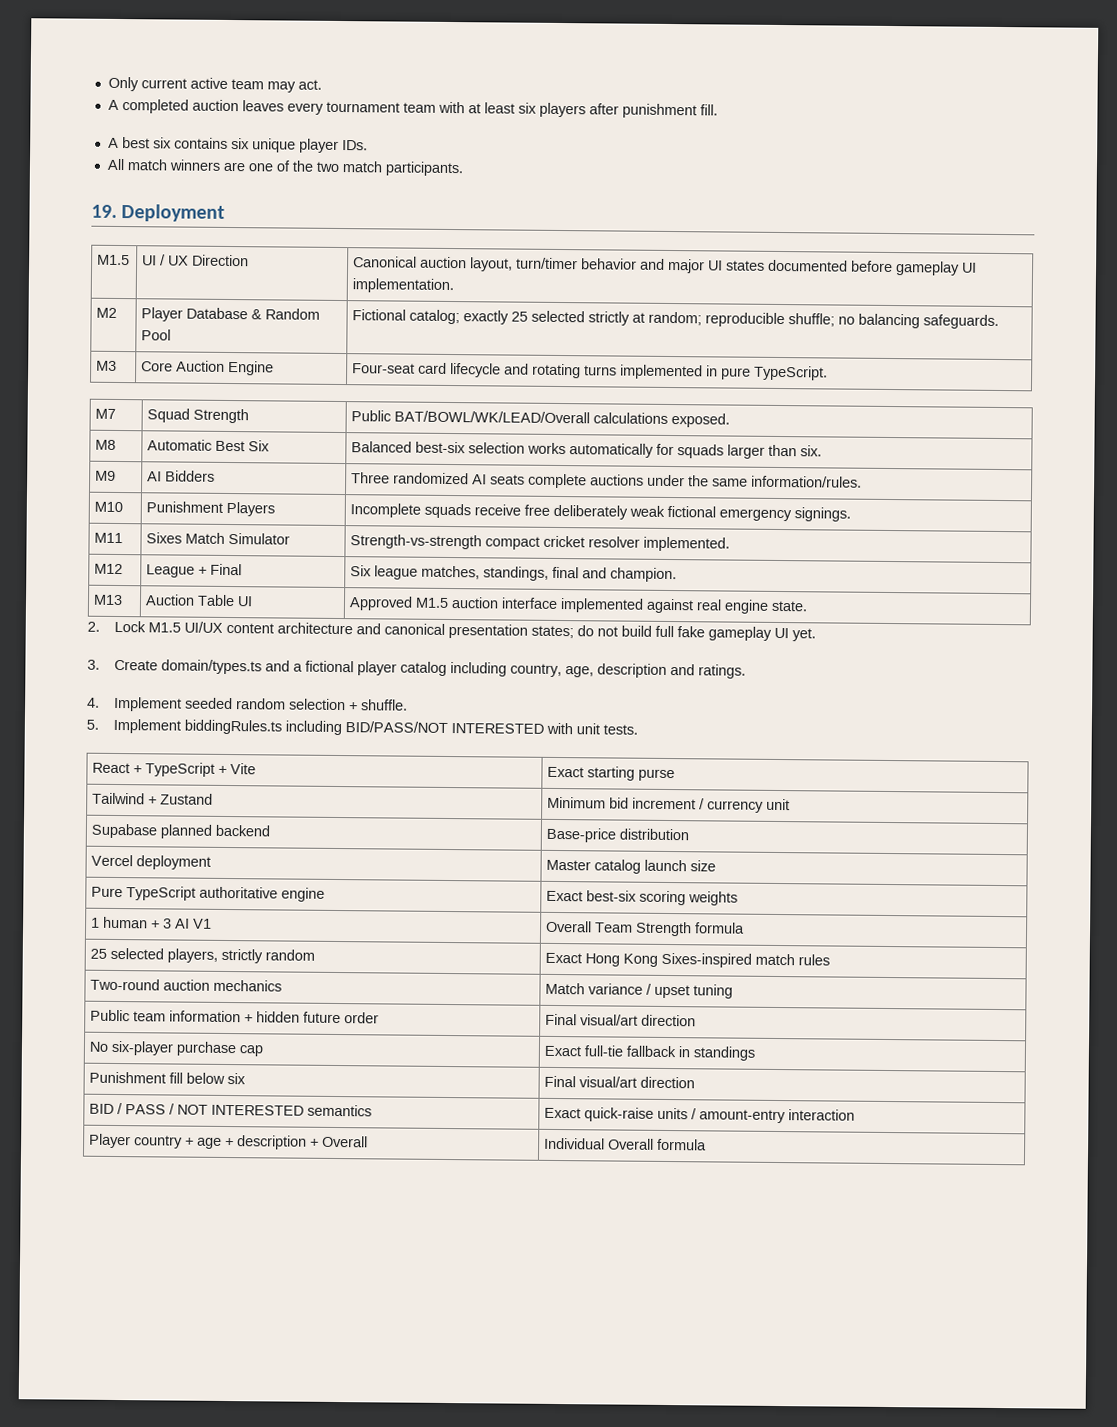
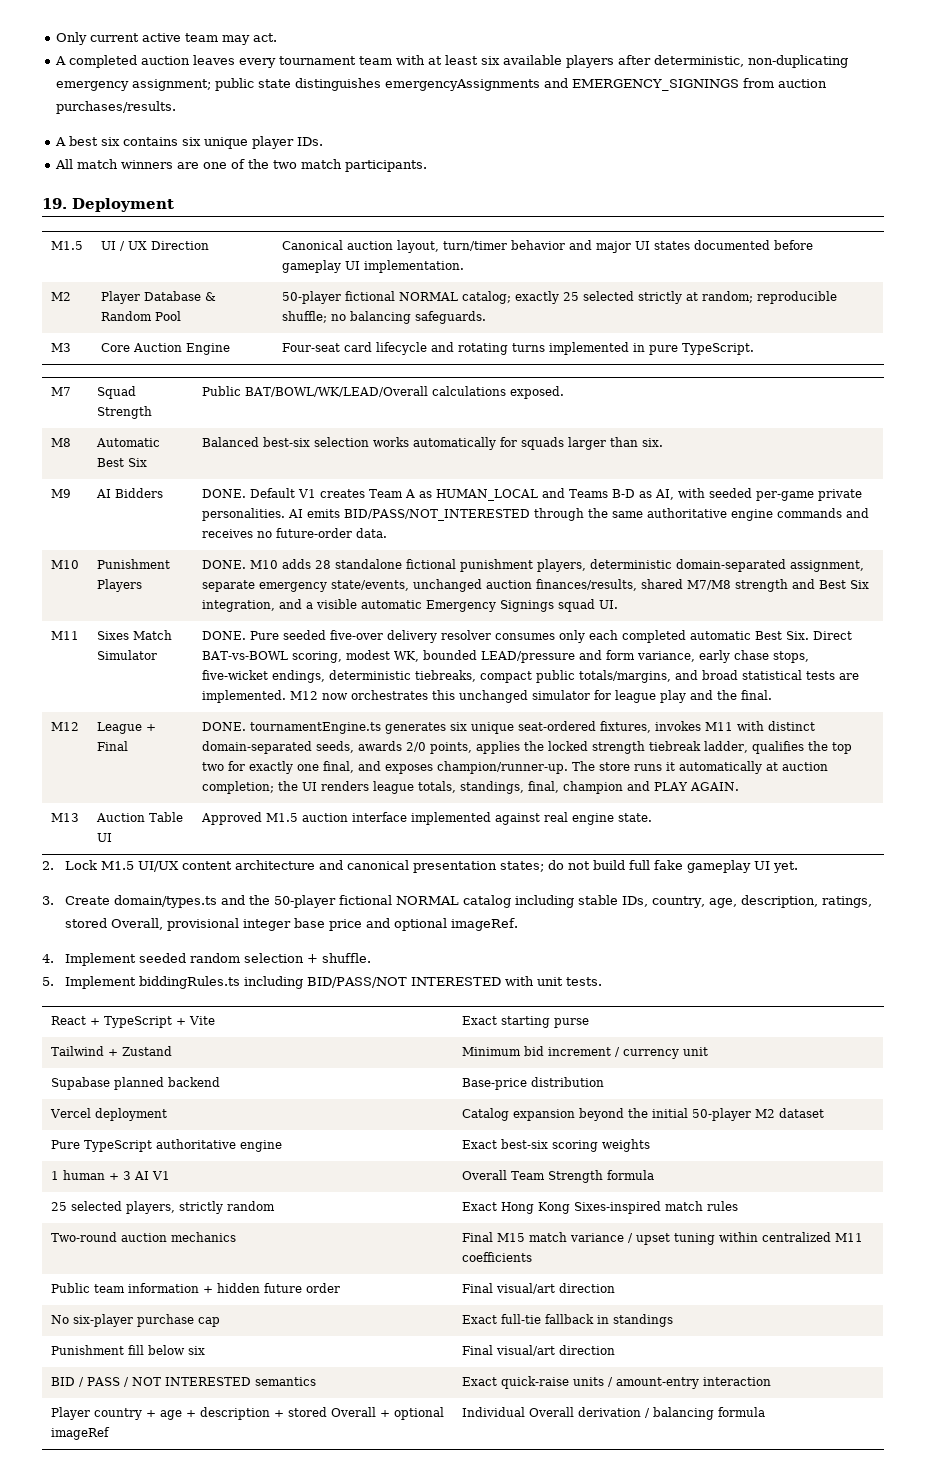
- A completed auction leaves every tournament team with at least six players after punishment fill.
+ A completed auction leaves every tournament team with at least six available players after deterministic, non-duplicating emergency assignment; public state distinguishes emergencyAssignments and EMERGENCY_SIGNINGS from auction purchases/results.
- M2 | Player Database & Random Pool | Fictional catalog; exactly 25 selected strictly at random; reproducible shuffle; no balancing safeguards.
+ M2 | Player Database & Random Pool | 50-player fictional NORMAL catalog; exactly 25 selected strictly at random; reproducible shuffle; no balancing safeguards.
- M9 | AI Bidders | Three randomized AI seats complete auctions under the same information/rules.
- M10 | Punishment Players | Incomplete squads receive free deliberately weak fictional emergency signings.
- M11 | Sixes Match Simulator | Strength-vs-strength compact cricket resolver implemented.
- M12 | League + Final | Six league matches, standings, final and champion.
+ M9 | AI Bidders | DONE. Default V1 creates Team A as HUMAN_LOCAL and Teams B-D as AI, with seeded per-game private personalities. AI emits BID/PASS/NOT_INTERESTED through the same authoritative engine commands and receives no future-order data.
+ M10 | Punishment Players | DONE. M10 adds 28 standalone fictional punishment players, deterministic domain-separated assignment, separate emergency state/events, unchanged auction finances/results, shared M7/M8 strength and Best Six integration, and a visible automatic Emergency Signings squad UI.
+ M11 | Sixes Match Simulator | DONE. Pure seeded five-over delivery resolver consumes only each completed automatic Best Six. Direct BAT-vs-BOWL scoring, modest WK, bounded LEAD/pressure and form variance, early chase stops, five-wicket endings, deterministic tiebreaks, compact public totals/margins, and broad statistical tests are implemented. M12 now orchestrates this unchanged simulator for league play and the final.
+ M12 | League + Final | DONE. tournamentEngine.ts generates six unique seat-ordered fixtures, invokes M11 with distinct domain-separated seeds, awards 2/0 points, applies the locked strength tiebreak ladder, qualifies the top two for exactly one final, and exposes champion/runner-up. The store runs it automatically at auction completion; the UI renders league totals, standings, final, champion and PLAY AGAIN.
- 3. Create domain/types.ts and a fictional player catalog including country, age, description and ratings.
+ 3. Create domain/types.ts and the 50-player fictional NORMAL catalog including stable IDs, country, age, description, ratings, stored Overall, provisional integer base price and optional imageRef.
- Vercel deployment | Master catalog launch size
+ Vercel deployment | Catalog expansion beyond the initial 50-player M2 dataset
- Two-round auction mechanics | Match variance / upset tuning
+ Two-round auction mechanics | Final M15 match variance / upset tuning within centralized M11 coefficients
- Player country + age + description + Overall | Individual Overall formula
+ Player country + age + description + stored Overall + optional imageRef | Individual Overall derivation / balancing formula

